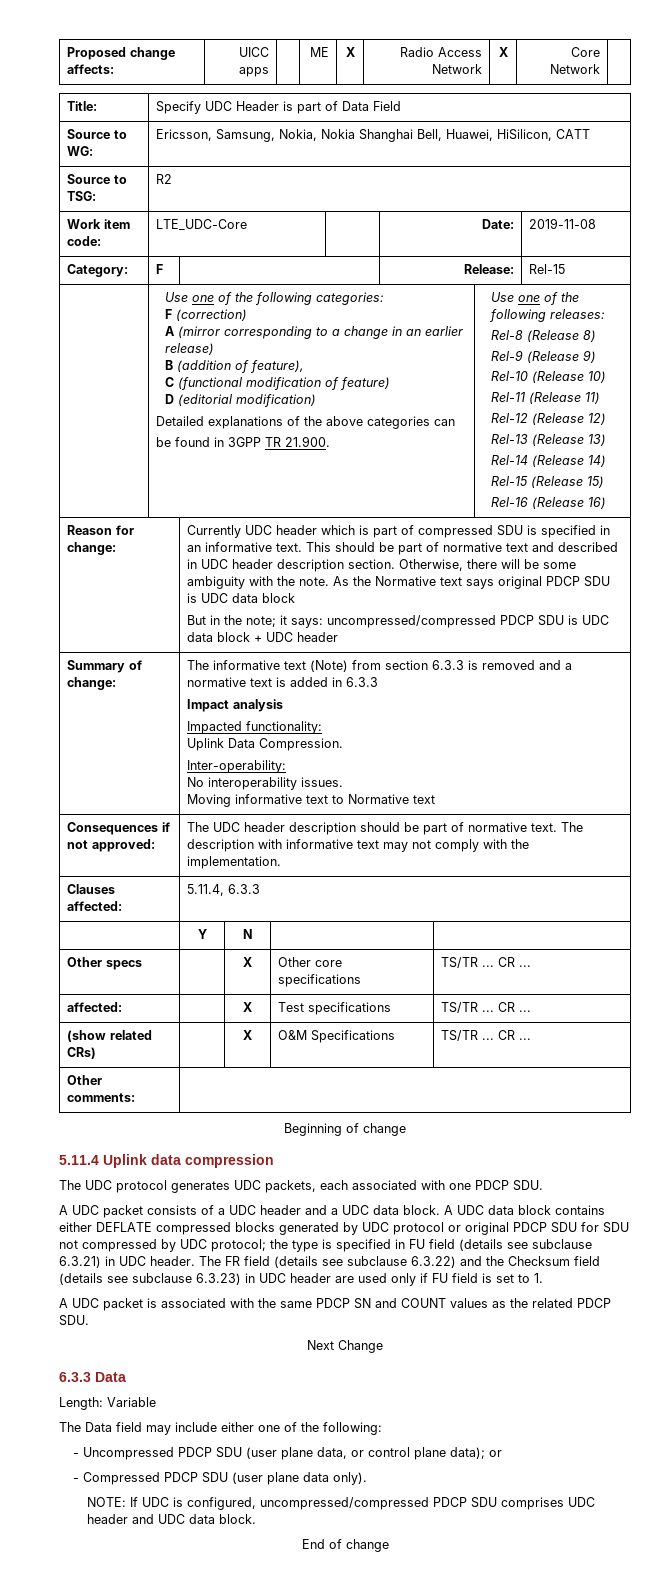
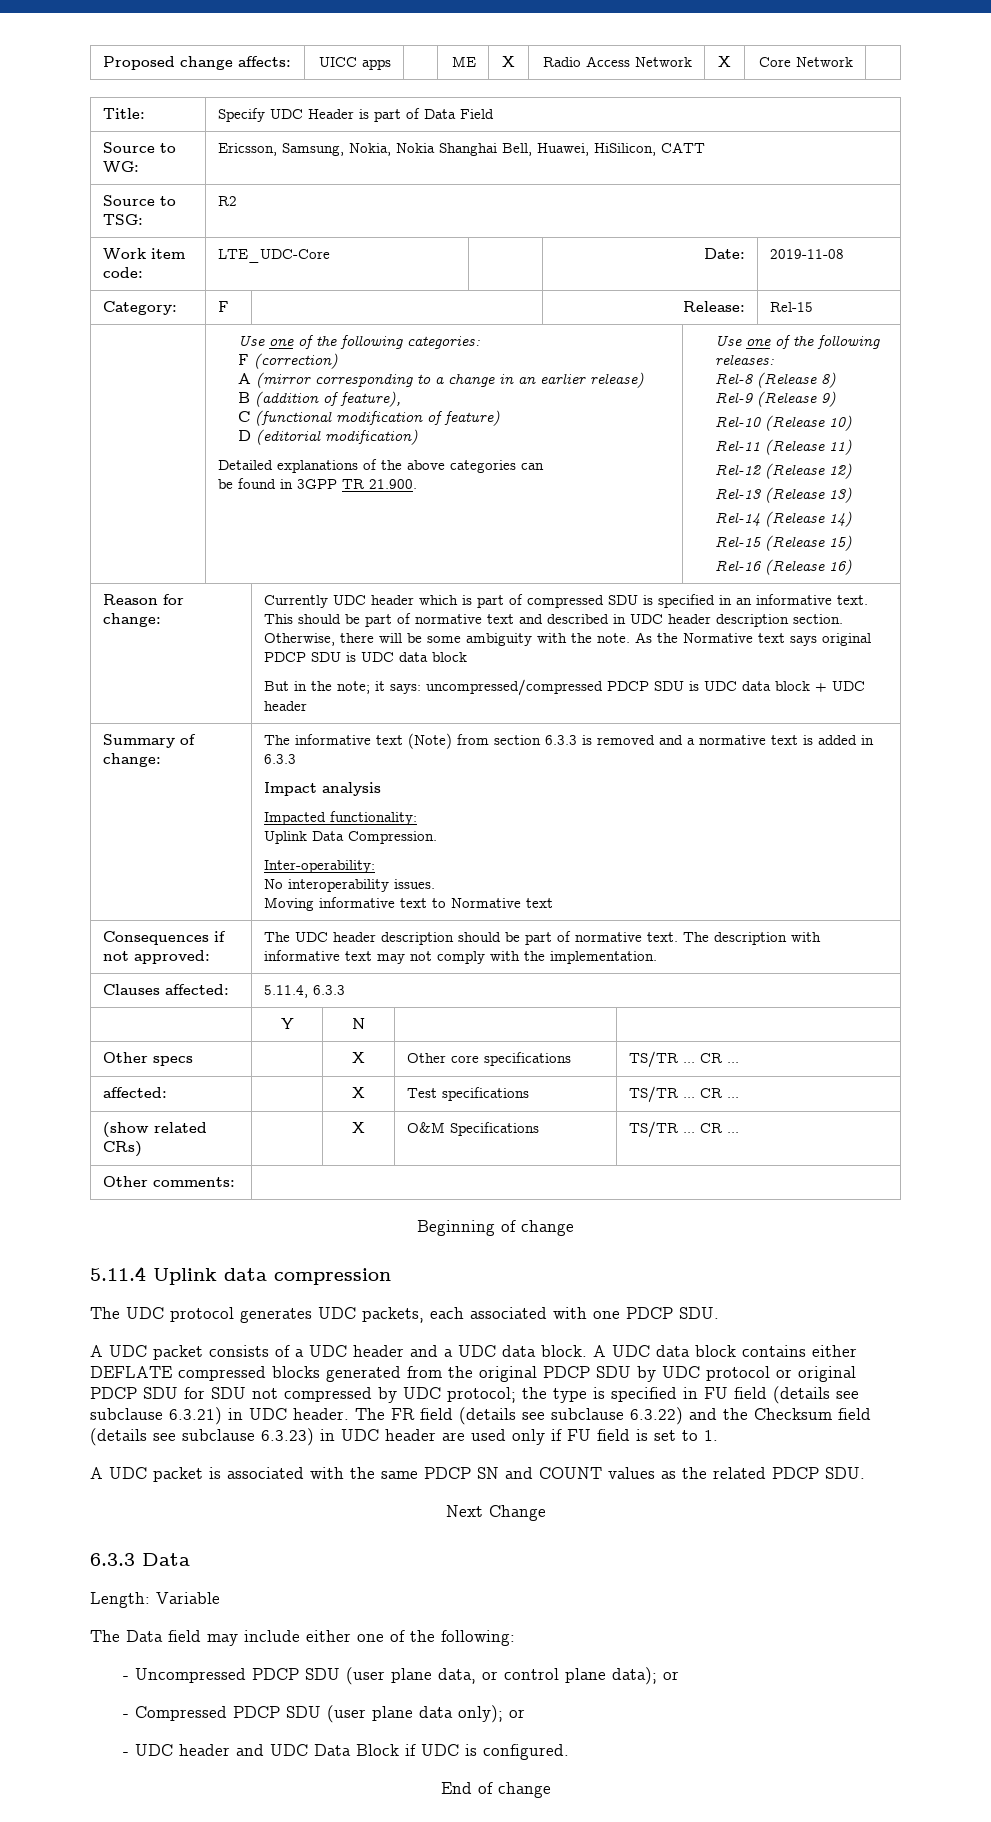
- A UDC data block contains either DEFLATE compressed blocks generated by UDC protocol or original PDCP SDU for SDU not compressed by UDC protocol; the type is specified in FU field (details see subclause 6.3.21) in UDC header.
+ A UDC data block contains either DEFLATE compressed blocks generated from the original PDCP SDU by UDC protocol or original PDCP SDU for SDU not compressed by UDC protocol; the type is specified in FU field (details see subclause 6.3.21) in UDC header.
- - Compressed PDCP SDU (user plane data only).
- NOTE: If UDC is configured, uncompressed/compressed PDCP SDU comprises UDC header and UDC data block.
+ - Compressed PDCP SDU (user plane data only); or
+ - UDC header and UDC Data Block if UDC is configured.

